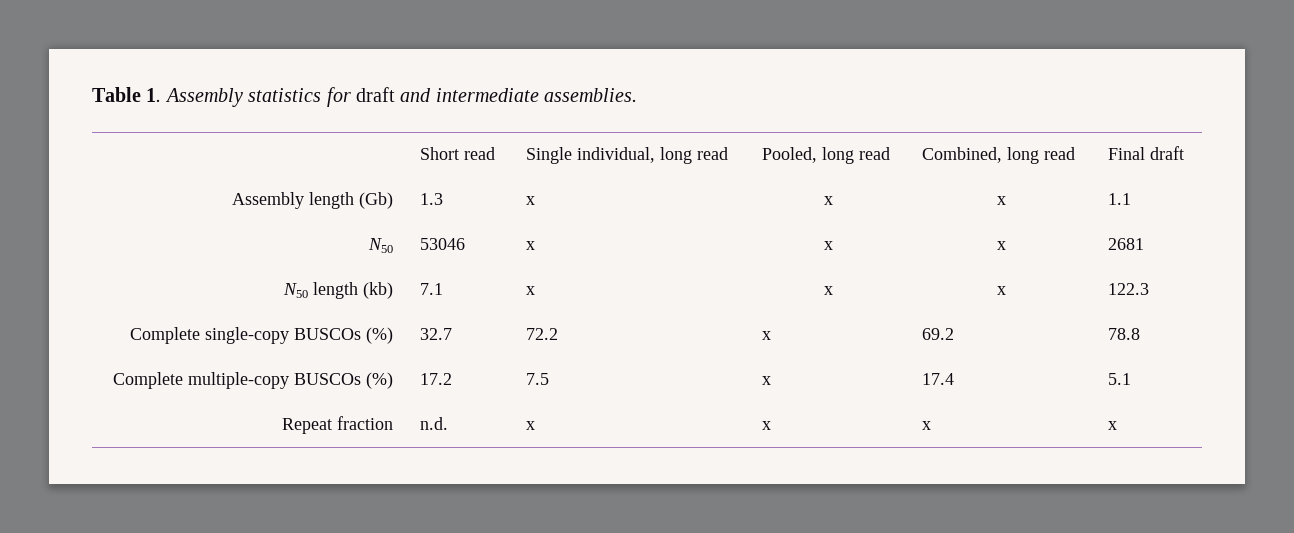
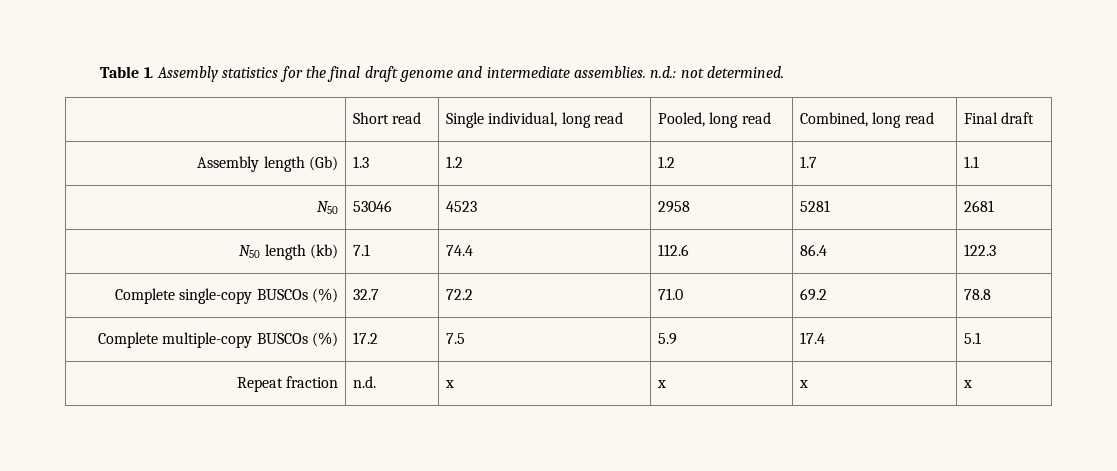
- Table 1. Assembly statistics for draft and intermediate assemblies.
+ Table 1. Assembly statistics for the final draft genome and intermediate assemblies. n.d.: not determined.
- Assembly length (Gb) | 1.3 | x | x | x | 1.1
+ Assembly length (Gb) | 1.3 | 1.2 | 1.2 | 1.7 | 1.1
- N50 | 53046 | x | x | x | 2681
+ N50 | 53046 | 4523 | 2958 | 5281 | 2681
- N50 length (kb) | 7.1 | x | x | x | 122.3
+ N50 length (kb) | 7.1 | 74.4 | 112.6 | 86.4 | 122.3
- Complete single-copy BUSCOs (%) | 32.7 | 72.2 | x | 69.2 | 78.8
+ Complete single-copy BUSCOs (%) | 32.7 | 72.2 | 71.0 | 69.2 | 78.8
- Complete multiple-copy BUSCOs (%) | 17.2 | 7.5 | x | 17.4 | 5.1
+ Complete multiple-copy BUSCOs (%) | 17.2 | 7.5 | 5.9 | 17.4 | 5.1

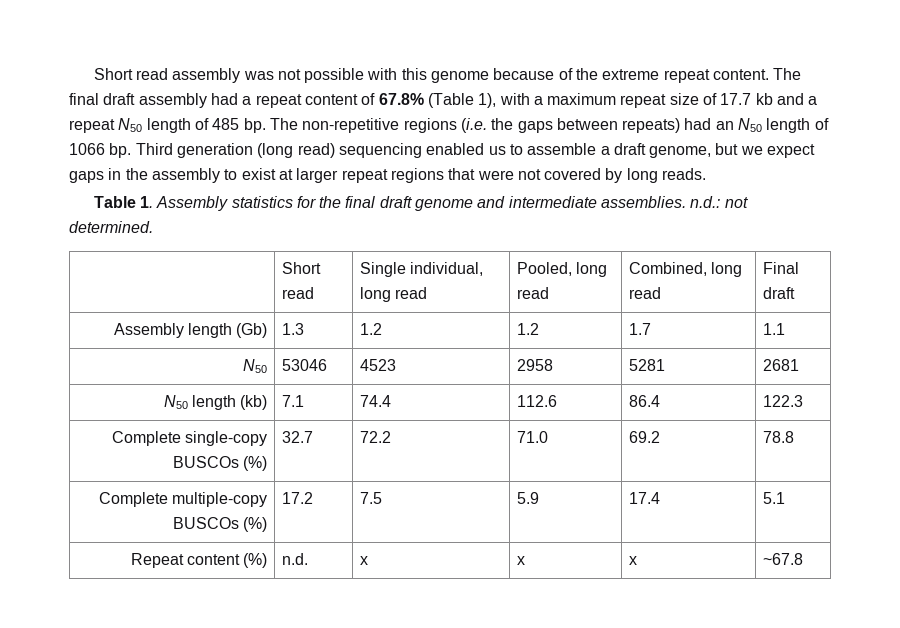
+ Short read assembly was not possible with this genome because of the extreme repeat content. The final draft assembly had a repeat content of 67.8% (Table 1), with a maximum repeat size of 17.7 kb and a repeat N50 length of 485 bp. The non-repetitive regions (i.e. the gaps between repeats) had an N50 length of 1066 bp. Third generation (long read) sequencing enabled us to assemble a draft genome, but we expect gaps in the assembly to exist at larger repeat regions that were not covered by long reads.
- Repeat fraction | n.d. | x | x | x | x
+ Repeat content (%) | n.d. | x | x | x | ~67.8

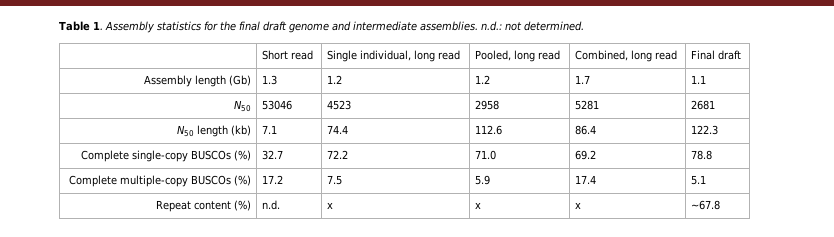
- Short read assembly was not possible with this genome because of the extreme repeat content. The final draft assembly had a repeat content of 67.8% (Table 1), with a maximum repeat size of 17.7 kb and a repeat N50 length of 485 bp. The non-repetitive regions (i.e. the gaps between repeats) had an N50 length of 1066 bp. Third generation (long read) sequencing enabled us to assemble a draft genome, but we expect gaps in the assembly to exist at larger repeat regions that were not covered by long reads.

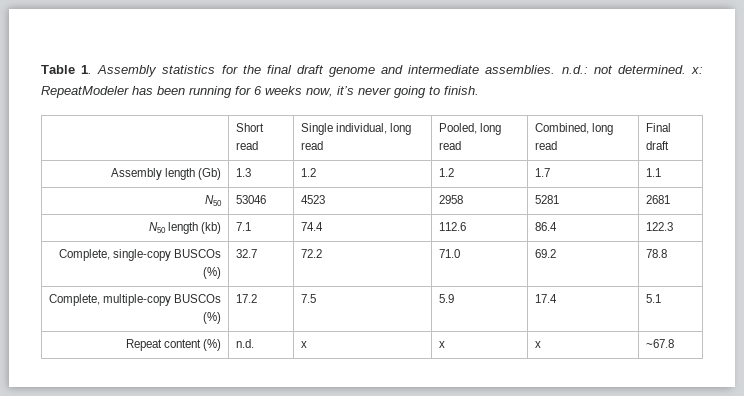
- Table 1. Assembly statistics for the final draft genome and intermediate assemblies. n.d.: not determined.
+ Table 1. Assembly statistics for the final draft genome and intermediate assemblies. n.d.: not determined. x: RepeatModeler has been running for 6 weeks now, it’s never going to finish.
- Complete single-copy BUSCOs (%) | 32.7 | 72.2 | 71.0 | 69.2 | 78.8
+ Complete, single-copy BUSCOs (%) | 32.7 | 72.2 | 71.0 | 69.2 | 78.8
- Complete multiple-copy BUSCOs (%) | 17.2 | 7.5 | 5.9 | 17.4 | 5.1
+ Complete, multiple-copy BUSCOs (%) | 17.2 | 7.5 | 5.9 | 17.4 | 5.1

